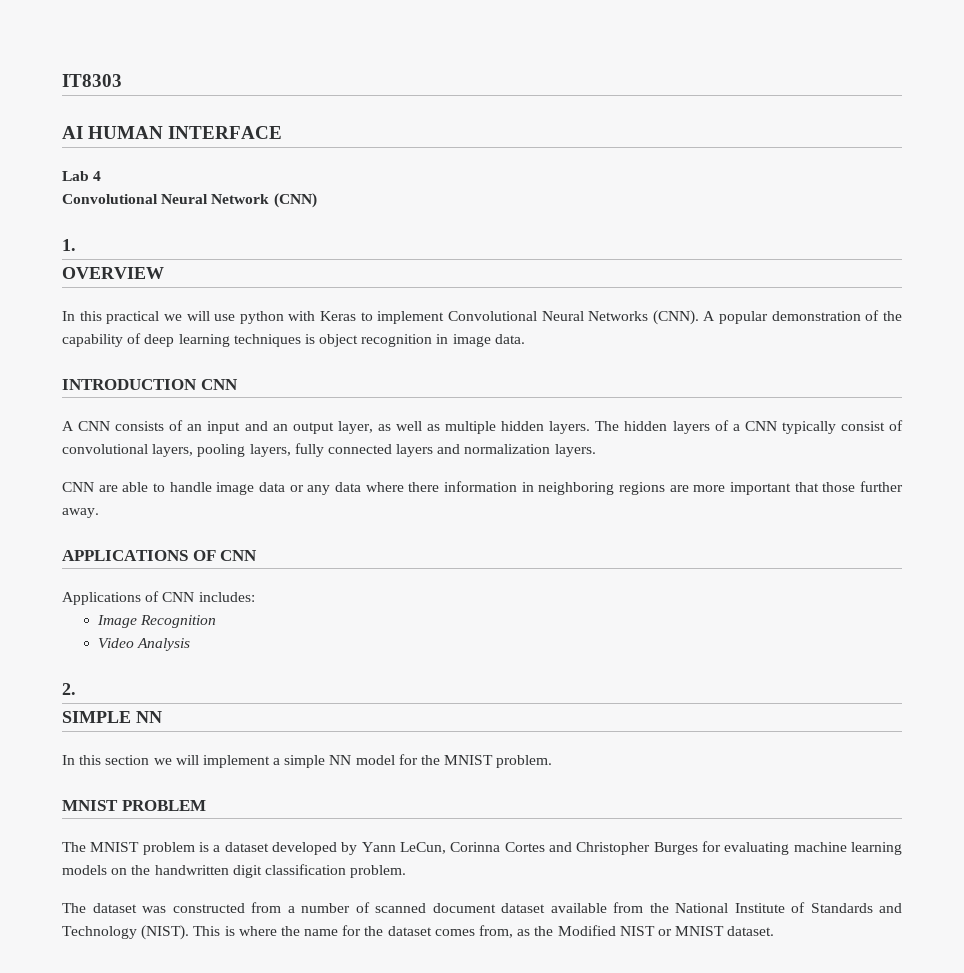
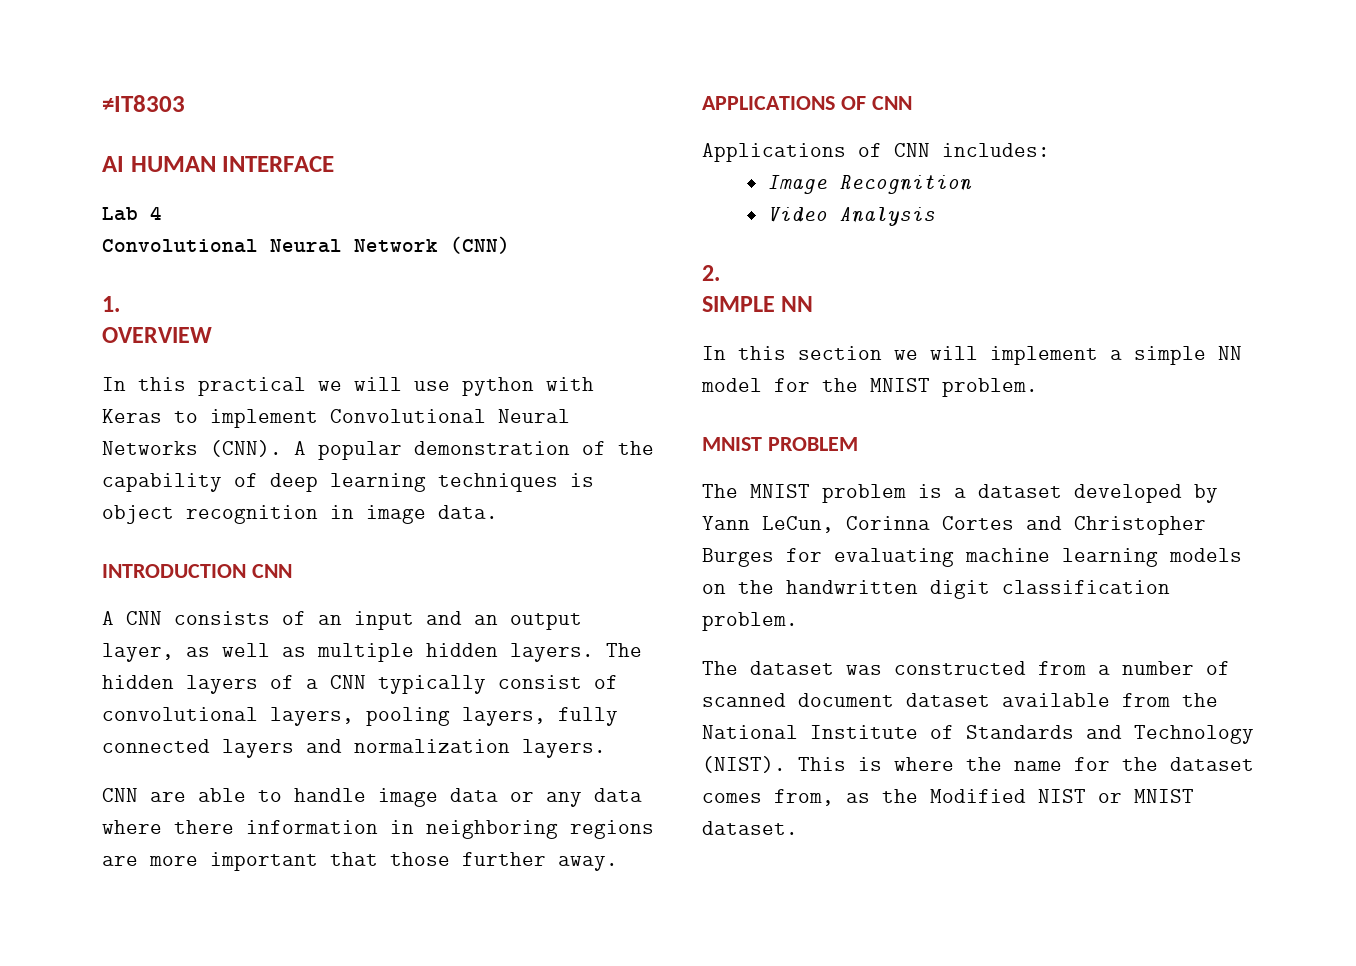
- IT8303
+ ≠IT8303

